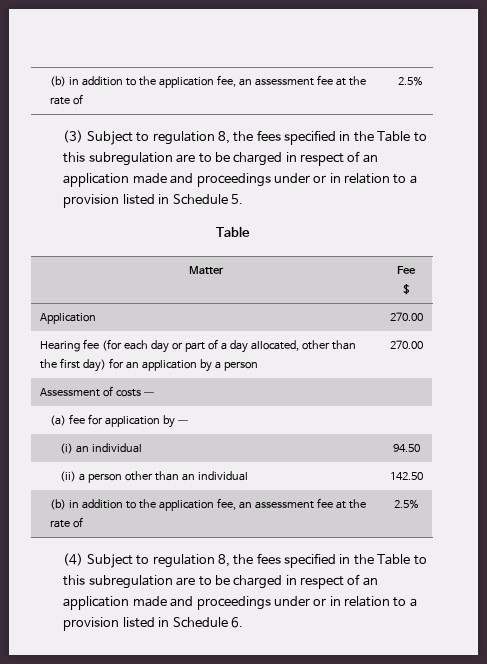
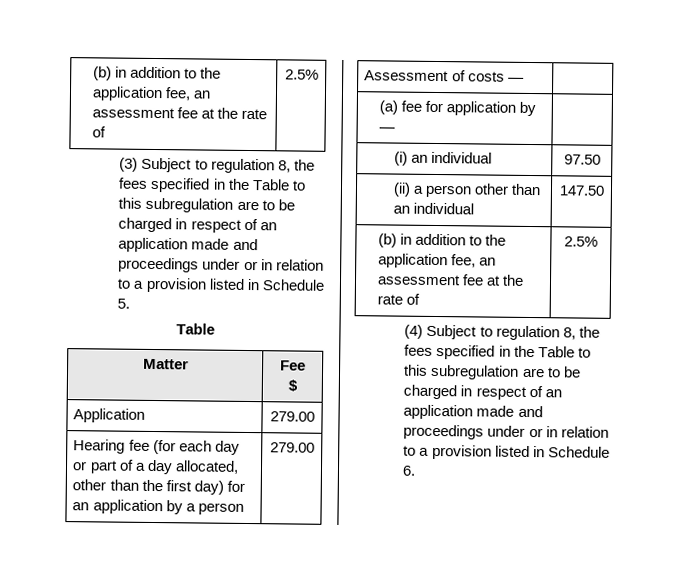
- Application | 270.00
+ Application | 279.00
- Hearing fee (for each day or part of a day allocated, other than the first day) for an application by a person | 270.00
+ Hearing fee (for each day or part of a day allocated, other than the first day) for an application by a person | 279.00
- (i) an individual | 94.50
+ (i) an individual | 97.50
- (ii) a person other than an individual | 142.50
+ (ii) a person other than an individual | 147.50

